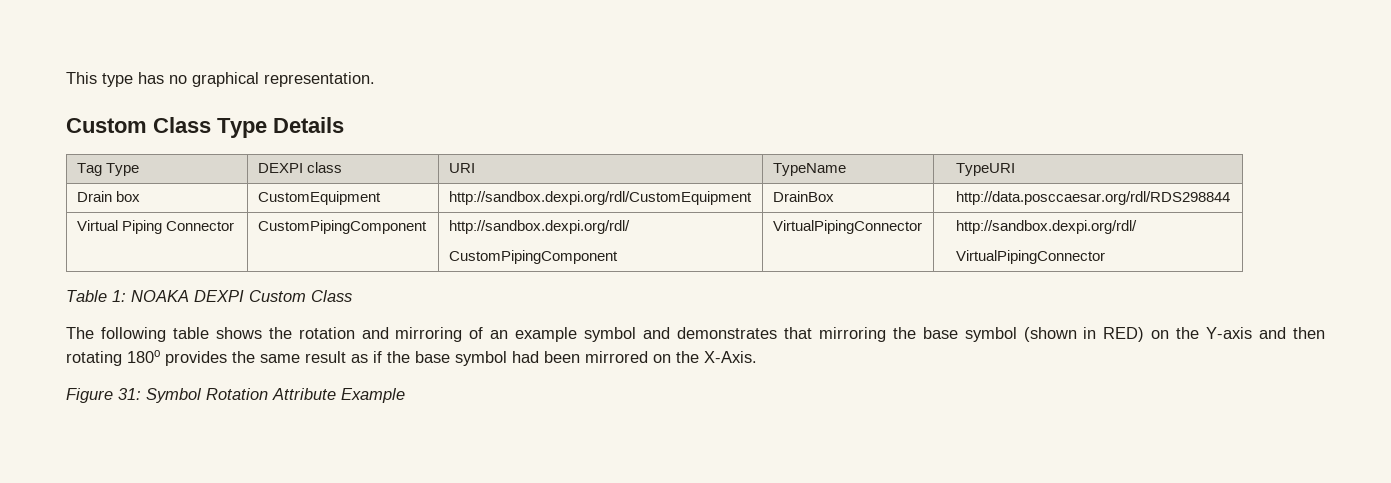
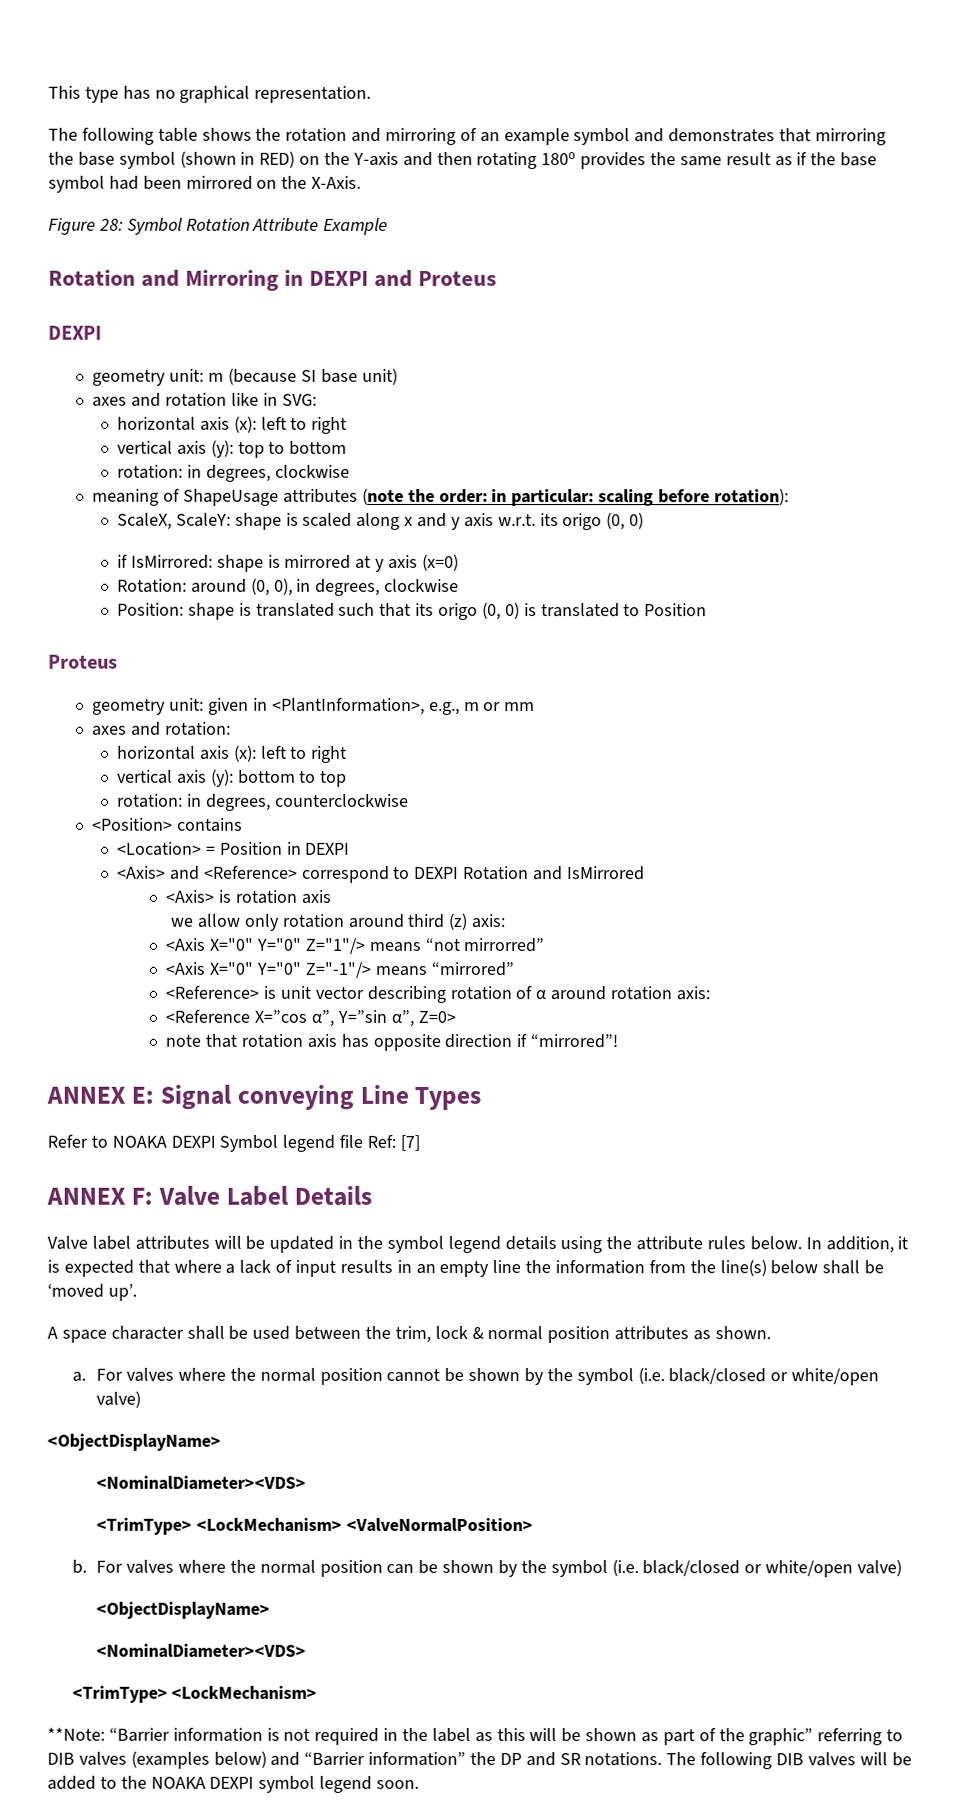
- Custom Class Type Details
- Tag Type | DEXPI class | URI | TypeName | TypeURI
- Drain box | CustomEquipment | http://sandbox.dexpi.org/rdl/CustomEquipment | DrainBox | http://data.posccaesar.org/rdl/RDS298844
- Virtual Piping Connector | CustomPipingComponent | http://sandbox.dexpi.org/rdl/
- CustomPipingComponent | VirtualPipingConnector | http://sandbox.dexpi.org/rdl/
- VirtualPipingConnector
- Table 1: NOAKA DEXPI Custom Class
- Figure 31: Symbol Rotation Attribute Example
+ Figure 28: Symbol Rotation Attribute Example
+ Rotation and Mirroring in DEXPI and Proteus
+ DEXPI
+ geometry unit: m (because SI base unit)
+ axes and rotation like in SVG:
+ horizontal axis (x): left to right
+ vertical axis (y): top to bottom
+ rotation: in degrees, clockwise
+ meaning of ShapeUsage attributes (note the order: in particular: scaling before rotation):
+ ScaleX, ScaleY: shape is scaled along x and y axis w.r.t. its origo (0, 0)
+ if IsMirrored: shape is mirrored at y axis (x=0)
+ Rotation: around (0, 0), in degrees, clockwise
+ Position: shape is translated such that its origo (0, 0) is translated to Position
+ Proteus
+ geometry unit: given in <PlantInformation>, e.g., m or mm
+ axes and rotation:
+ horizontal axis (x): left to right
+ vertical axis (y): bottom to top
+ rotation: in degrees, counterclockwise
+ <Position> contains
+ <Location> = Position in DEXPI
+ <Axis> and <Reference> correspond to DEXPI Rotation and IsMirrored
+ <Axis> is rotation axis
+ we allow only rotation around third (z) axis:
+ <Axis X="0" Y="0" Z="1"/> means “not mirrorred”
+ <Axis X="0" Y="0" Z="-1"/> means “mirrored”
+ <Reference> is unit vector describing rotation of α around rotation axis:
+ <Reference X=”cos α”, Y=”sin α”, Z=0>
+ note that rotation axis has opposite direction if “mirrored”!
+ ANNEX E: Signal conveying Line Types
+ Refer to NOAKA DEXPI Symbol legend file Ref: [7]
+ ANNEX F: Valve Label Details
+ Valve label attributes will be updated in the symbol legend details using the attribute rules below. In addition, it is expected that where a lack of input results in an empty line the information from the line(s) below shall be ‘moved up’.
+ A space character shall be used between the trim, lock & normal position attributes as shown.
+ a. For valves where the normal position cannot be shown by the symbol (i.e. black/closed or white/open valve)
+ <ObjectDisplayName>
+ <NominalDiameter><VDS>
+ <TrimType> <LockMechanism> <ValveNormalPosition>
+ b. For valves where the normal position can be shown by the symbol (i.e. black/closed or white/open valve)
+ <ObjectDisplayName>
+ <NominalDiameter><VDS>
+ <TrimType> <LockMechanism>
+ **Note: “Barrier information is not required in the label as this will be shown as part of the graphic” referring to DIB valves (examples below) and “Barrier information” the DP and SR notations. The following DIB valves will be added to the NOAKA DEXPI symbol legend soon.

